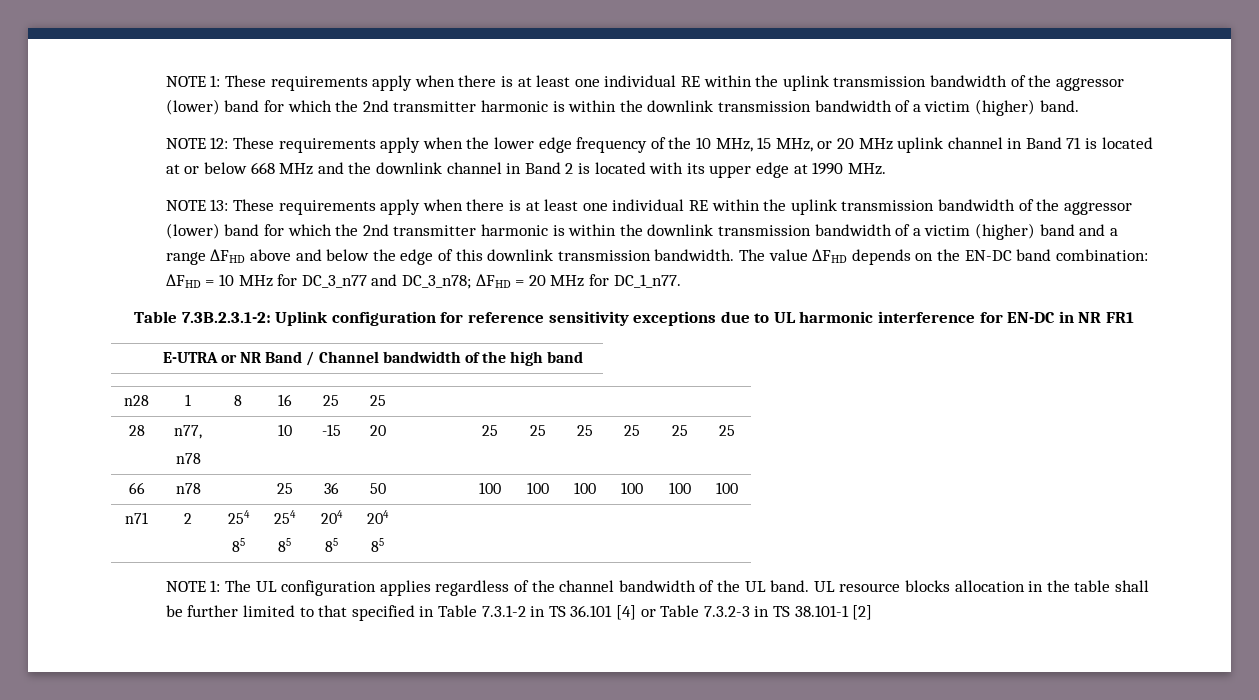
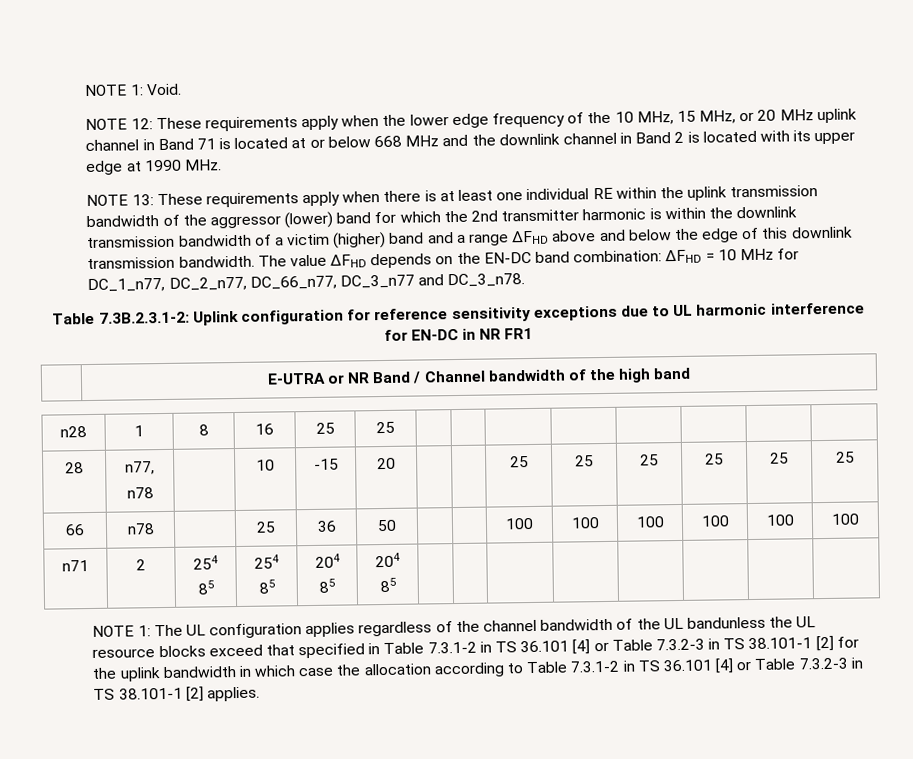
- NOTE 1: These requirements apply when there is at least one individual RE within the uplink transmission bandwidth of the aggressor (lower) band for which the 2nd transmitter harmonic is within the downlink transmission bandwidth of a victim (higher) band.
+ NOTE 1: Void.
- The value ∆FHD depends on the EN-DC band combination: ∆FHD = 10 MHz for DC_3_n77 and DC_3_n78; ∆FHD = 20 MHz for DC_1_n77.
+ The value ∆FHD depends on the EN-DC band combination: ∆FHD = 10 MHz for DC_1_n77, DC_2_n77, DC_66_n77, DC_3_n77 and DC_3_n78.
- NOTE 1: The UL configuration applies regardless of the channel bandwidth of the UL band. UL resource blocks allocation in the table shall be further limited to that specified in Table 7.3.1-2 in TS 36.101 [4] or Table 7.3.2-3 in TS 38.101-1 [2]
+ NOTE 1: The UL configuration applies regardless of the channel bandwidth of the UL bandunless the UL resource blocks exceed that specified in Table 7.3.1-2 in TS 36.101 [4] or Table 7.3.2-3 in TS 38.101-1 [2] for the uplink bandwidth in which case the allocation according to Table 7.3.1-2 in TS 36.101 [4] or Table 7.3.2-3 in TS 38.101-1 [2] applies.

